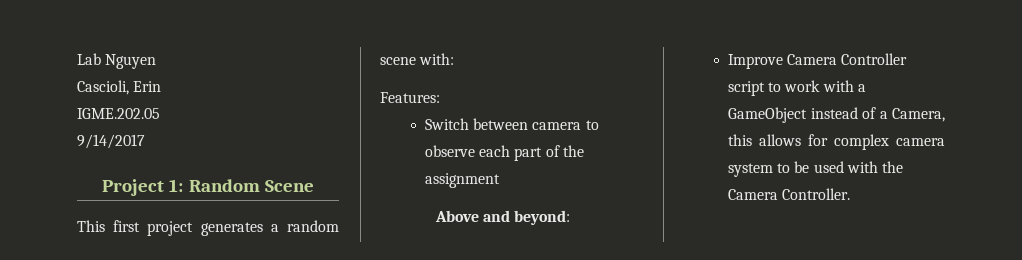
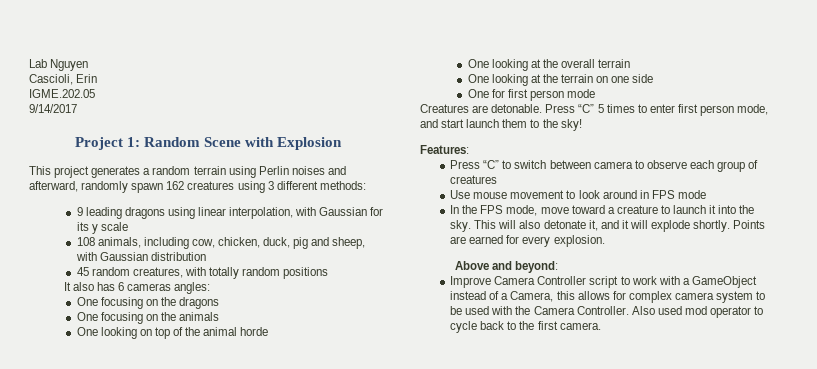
- Project 1: Random Scene
- This first project generates a random scene with:
+ Project 1: Random Scene with Explosion
+ This project generates a random terrain using Perlin noises and afterward, randomly spawn 162 creatures using 3 different methods:
+ 9 leading dragons using linear interpolation, with Gaussian for its y scale
+ 108 animals, including cow, chicken, duck, pig and sheep, with Gaussian distribution
+ 45 random creatures, with totally random positions
+ It also has 6 cameras angles:
+ One focusing on the dragons
+ One focusing on the animals
+ One looking on top of the animal horde
+ One looking at the overall terrain
+ One looking at the terrain on one side
+ One for first person mode
+ Creatures are detonable. Press “C” 5 times to enter first person mode, and start launch them to the sky!
  Features:
- Switch between camera to observe each part of the assignment
+ Press “C” to switch between camera to observe each group of creatures
+ Use mouse movement to look around in FPS mode
+ In the FPS mode, move toward a creature to launch it into the sky. This will also detonate it, and it will explode shortly. Points are earned for every explosion.
+ Also used mod operator to cycle back to the first camera.

